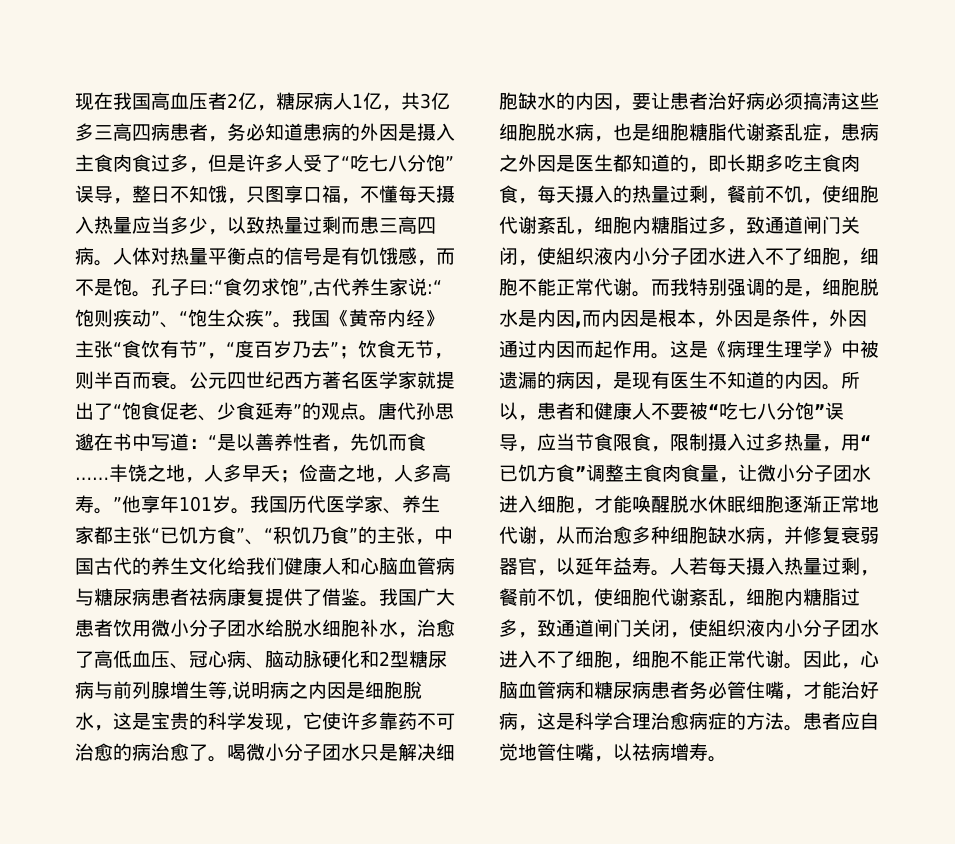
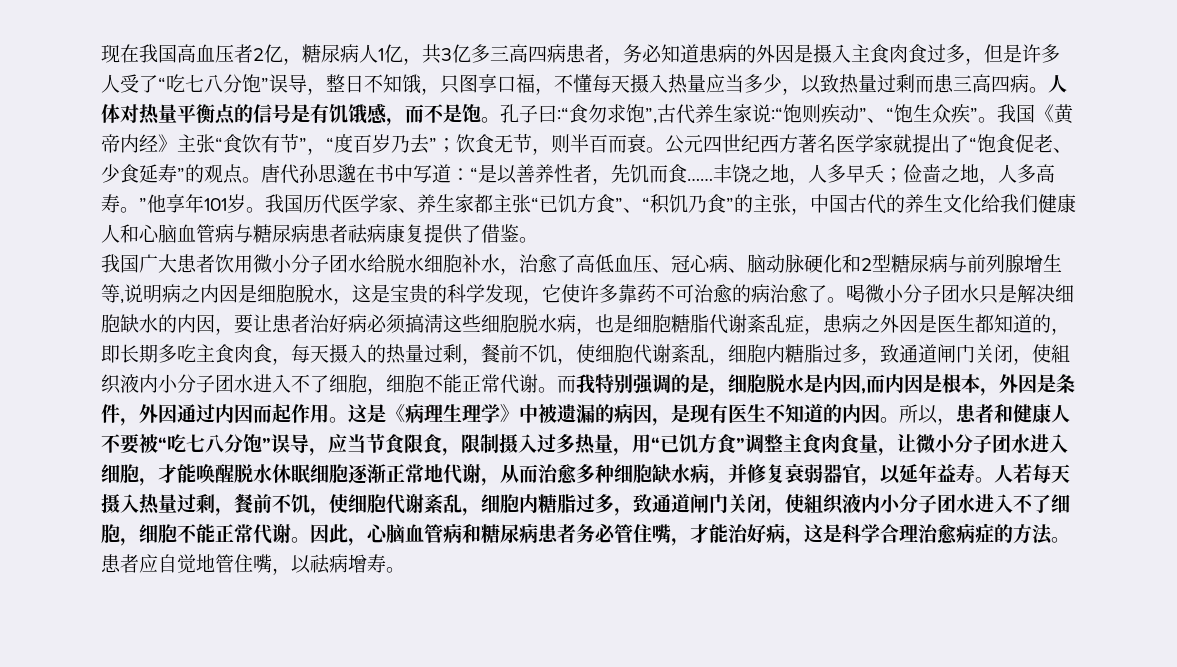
- 我国历代医学家、养生家都主张“已饥方食”、“积饥乃食”的主张，中国古代的养生文化给我们健康人和心脑血管病与糖尿病患者祛病康复提供了借鉴。我国广大患者饮用微小分子团水给脱水细胞补水，治愈了高低血压、冠心病、脑动脉硬化和2型糖尿病与前列腺增生等,说明病之内因是细胞脫水，这是宝贵的科学发现，它使许多靠药不可治愈的病治愈了。
+ 我国历代医学家、养生家都主张“已饥方食”、“积饥乃食”的主张，中国古代的养生文化给我们健康人和心脑血管病与糖尿病患者祛病康复提供了借鉴。
+ 我国广大患者饮用微小分子团水给脱水细胞补水，治愈了高低血压、冠心病、脑动脉硬化和2型糖尿病与前列腺增生等,说明病之内因是细胞脫水，这是宝贵的科学发现，它使许多靠药不可治愈的病治愈了。

